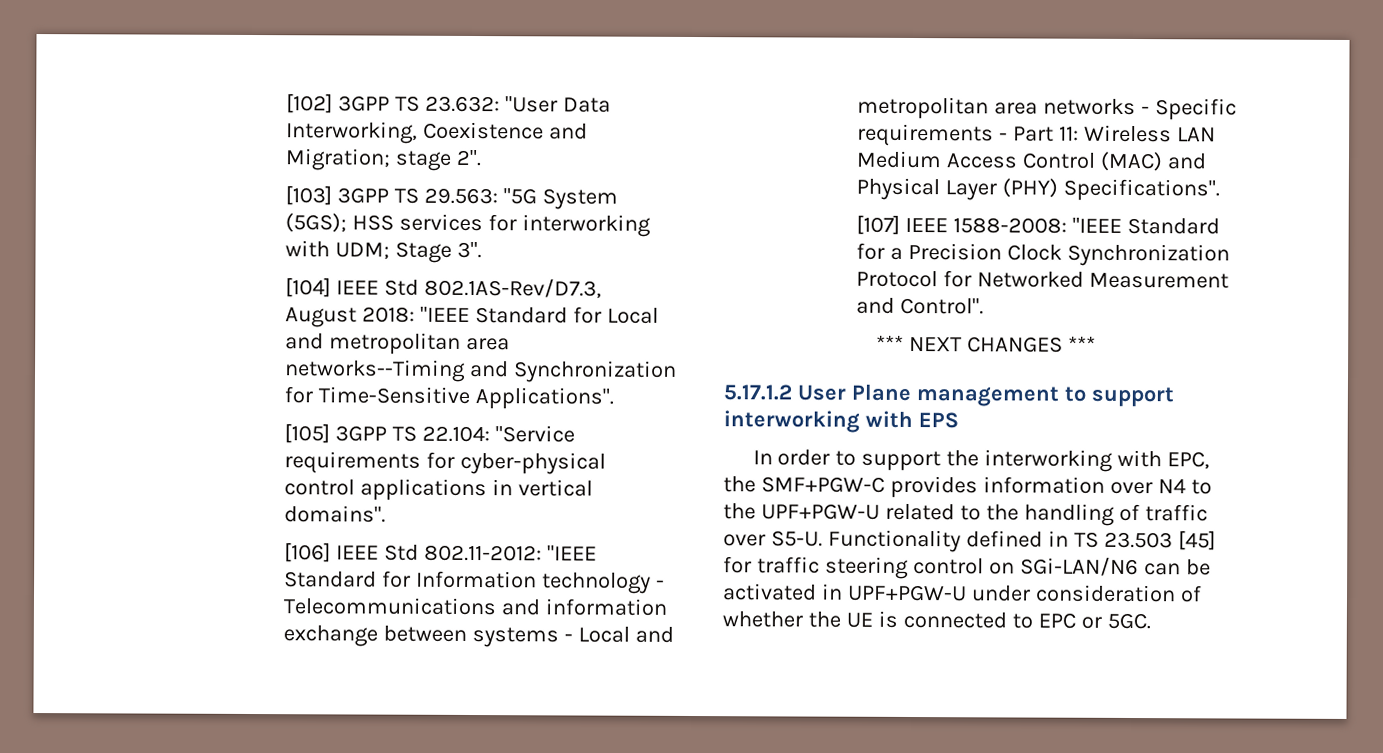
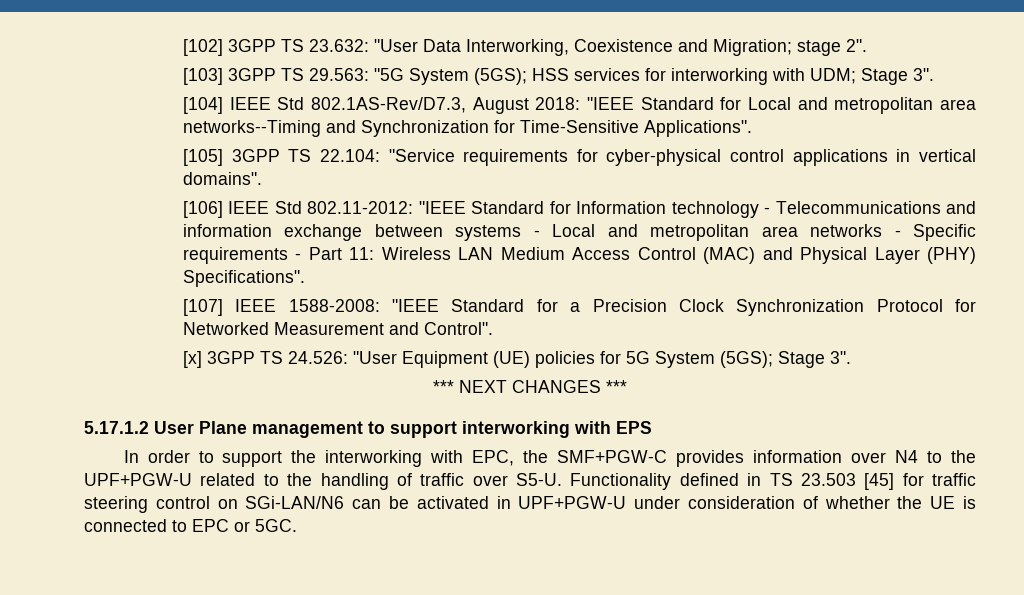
+ [x] 3GPP TS 24.526: "User Equipment (UE) policies for 5G System (5GS); Stage 3".

